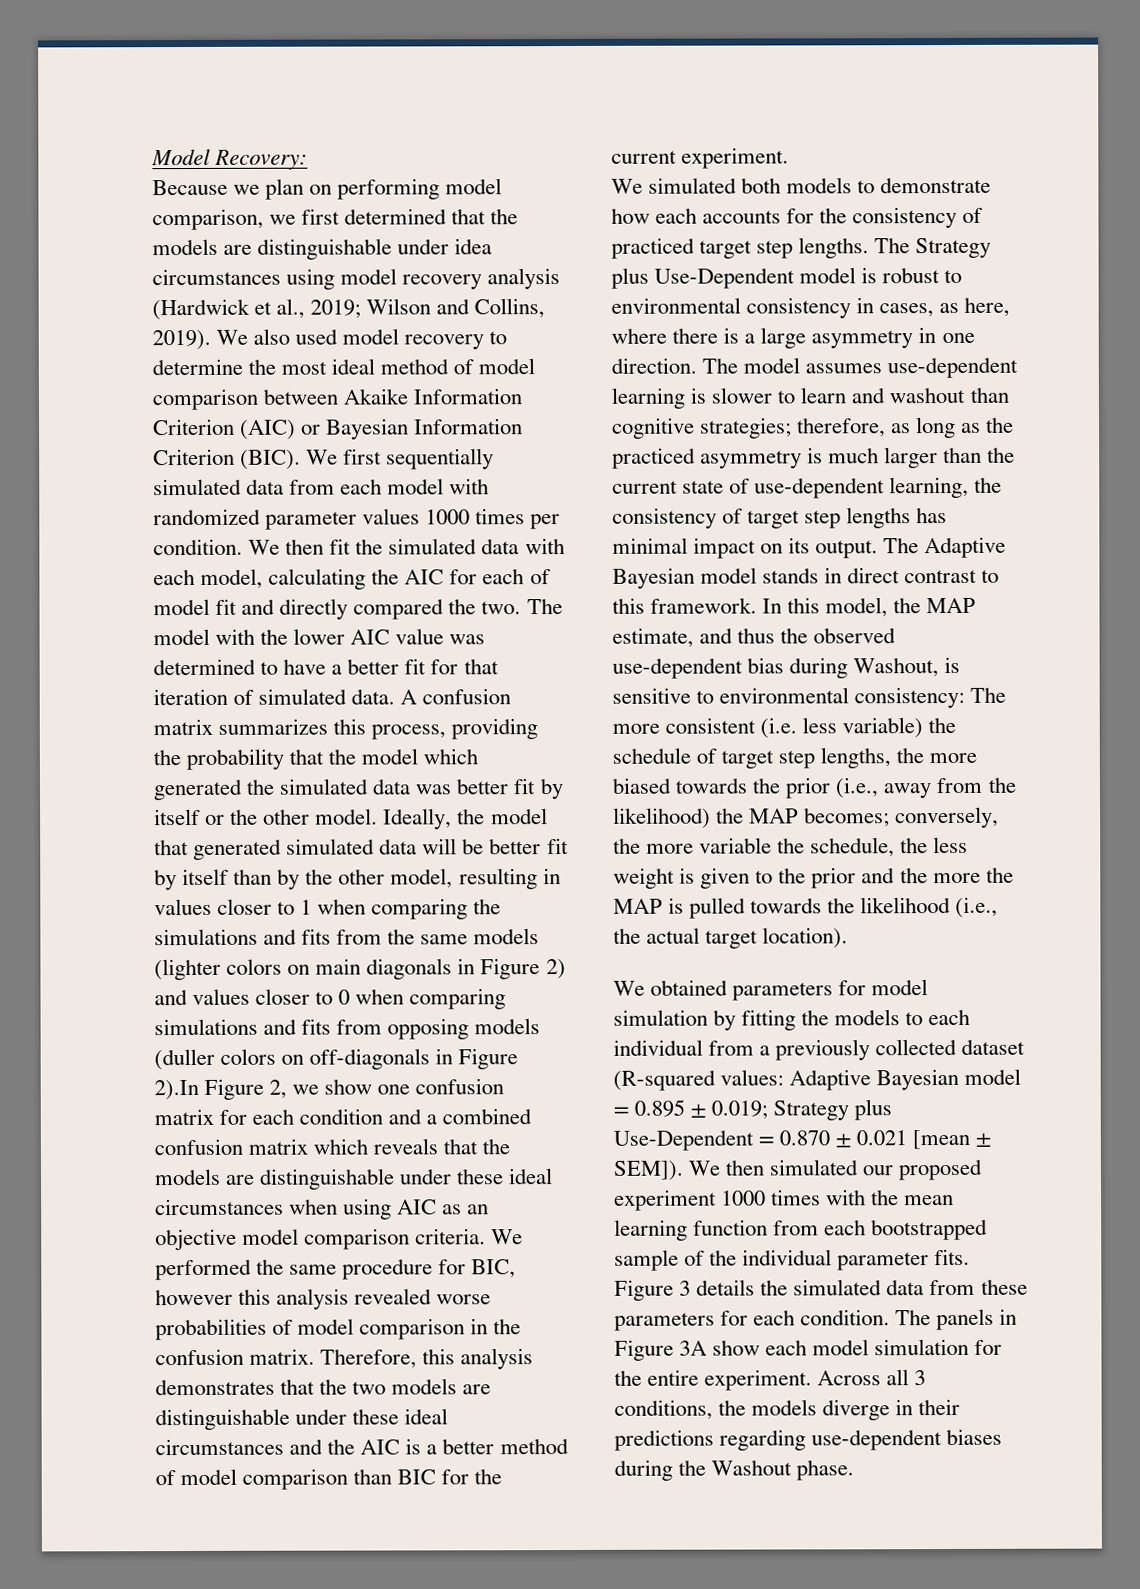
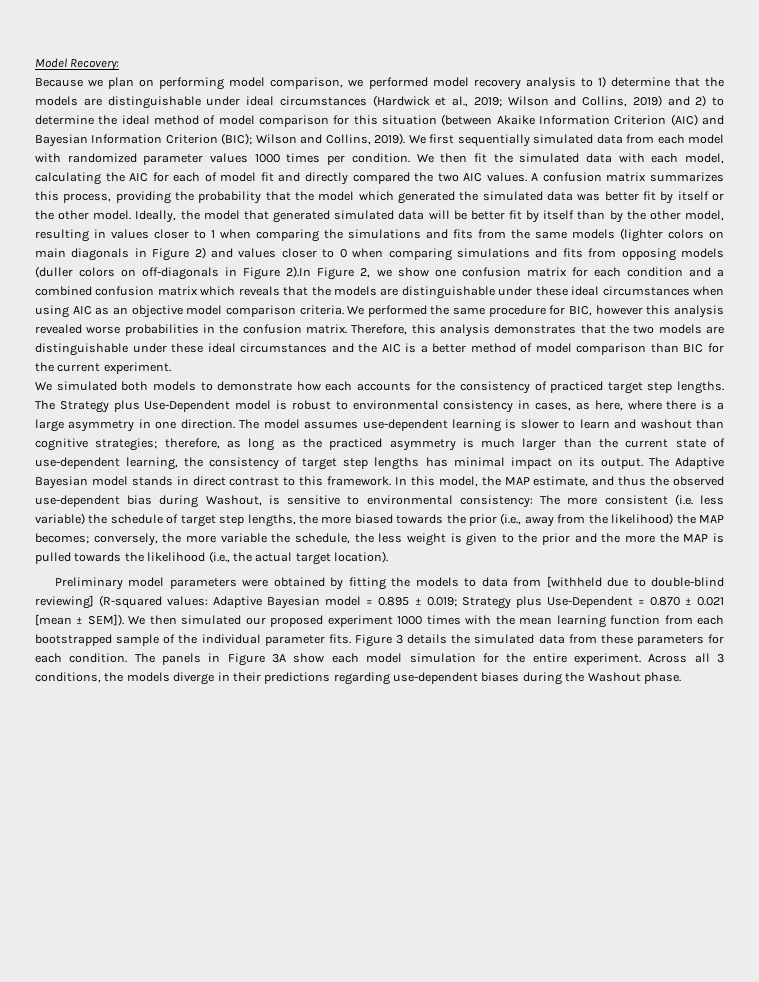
- Because we plan on performing model comparison, we first determined that the models are distinguishable under idea circumstances using model recovery analysis (Hardwick et al., 2019; Wilson and Collins, 2019). We also used model recovery to determine the most ideal method of model comparison between Akaike Information Criterion (AIC) or Bayesian Information Criterion (BIC).
+ Because we plan on performing model comparison, we performed model recovery analysis to 1) determine that the models are distinguishable under ideal circumstances (Hardwick et al., 2019; Wilson and Collins, 2019) and 2) to determine the ideal method of model comparison for this situation (between Akaike Information Criterion (AIC) and Bayesian Information Criterion (BIC); Wilson and Collins, 2019).
- We then fit the simulated data with each model, calculating the AIC for each of model fit and directly compared the two. The model with the lower AIC value was determined to have a better fit for that iteration of simulated data.
+ We then fit the simulated data with each model, calculating the AIC for each of model fit and directly compared the two AIC values.
- We performed the same procedure for BIC, however this analysis revealed worse probabilities of model comparison in the confusion matrix.
+ We performed the same procedure for BIC, however this analysis revealed worse probabilities in the confusion matrix.
- We obtained parameters for model simulation by fitting the models to each individual from a previously collected dataset (R-squared values: Adaptive Bayesian model = 0.895 ± 0.019; Strategy plus Use-Dependent = 0.870 ± 0.021 [mean ± SEM]).
+ Preliminary model parameters were obtained by fitting the models to data from [withheld due to double-blind reviewing] (R-squared values: Adaptive Bayesian model = 0.895 ± 0.019; Strategy plus Use-Dependent = 0.870 ± 0.021 [mean ± SEM]).

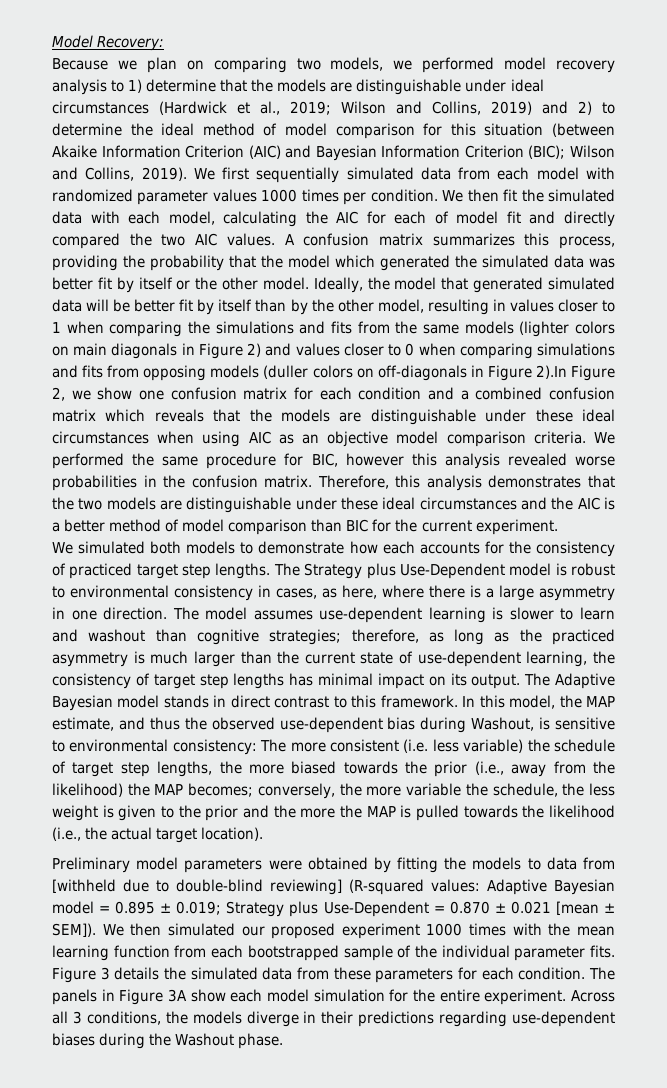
- Because we plan on performing model comparison, we performed model recovery analysis to 1) determine that the models are distinguishable under ideal circumstances (Hardwick et al., 2019; Wilson and Collins, 2019) and 2) to determine the ideal method of model comparison for this situation (between Akaike Information Criterion (AIC) and Bayesian Information Criterion (BIC); Wilson and Collins, 2019).
+ Because we plan on comparing two models, we performed model recovery analysis to 1) determine that the models are distinguishable under ideal circumstances (Hardwick et al., 2019; Wilson and Collins, 2019) and 2) to determine the ideal method of model comparison for this situation (between Akaike Information Criterion (AIC) and Bayesian Information Criterion (BIC); Wilson and Collins, 2019).

